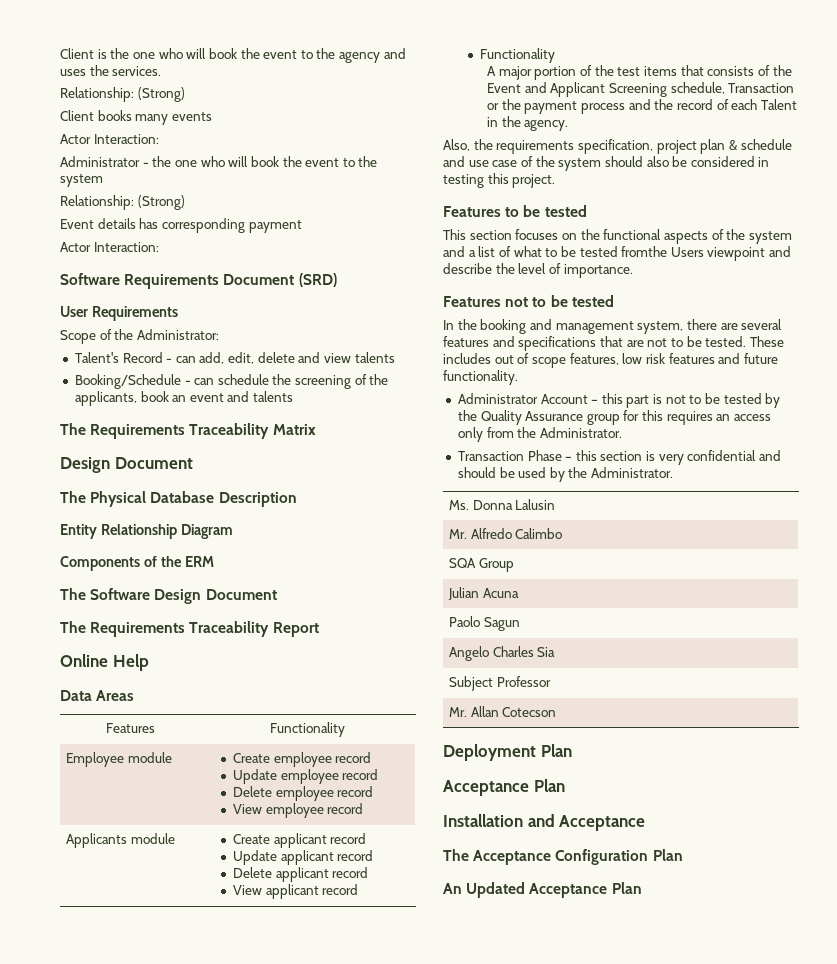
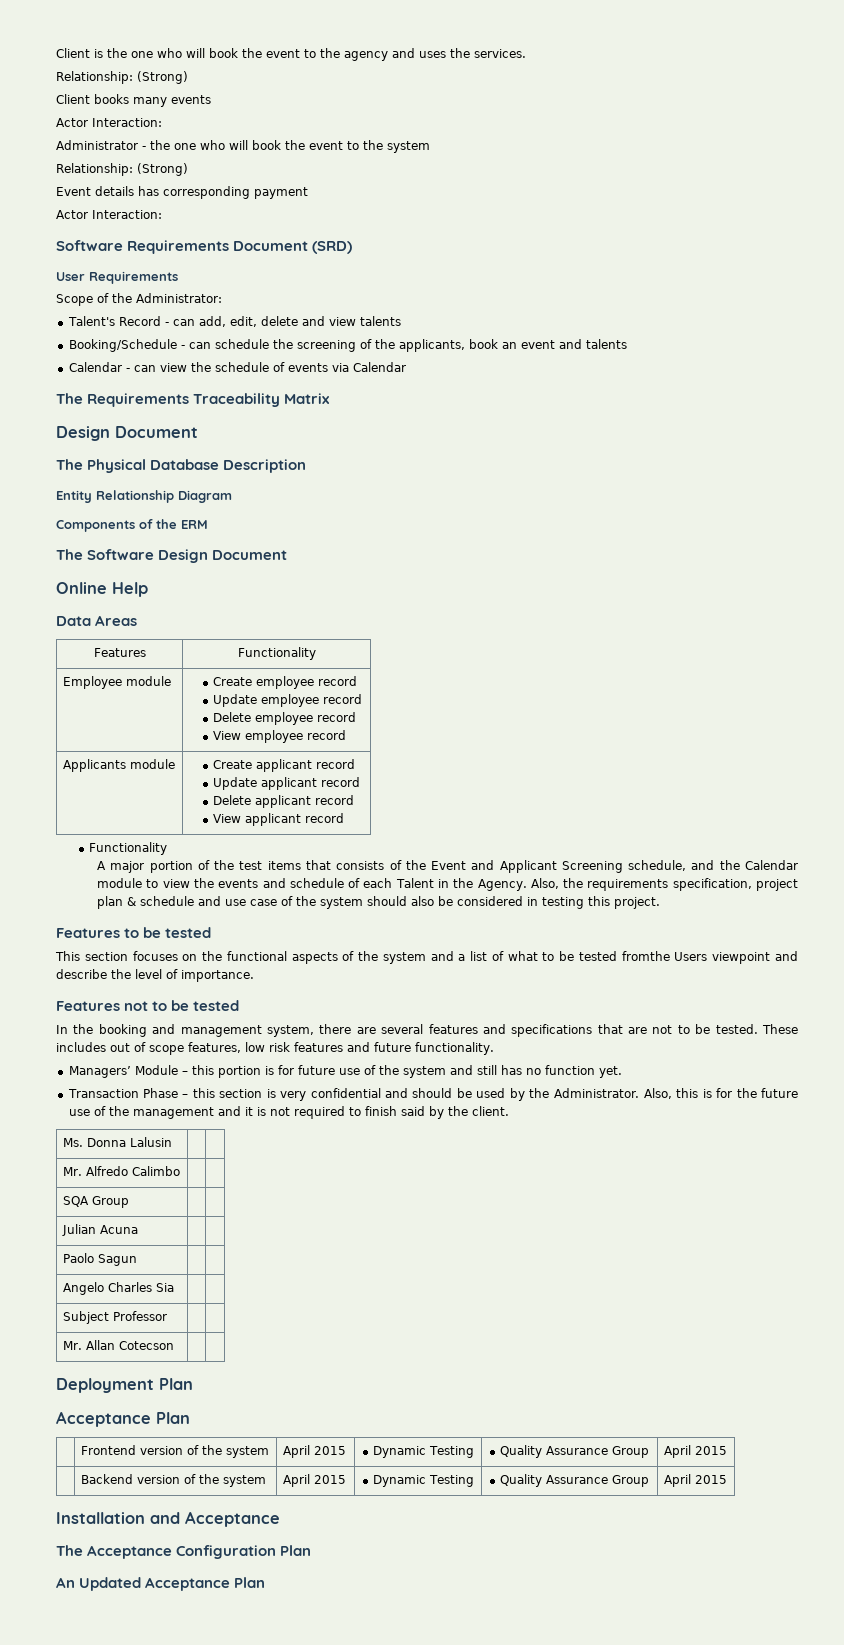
+ Calendar - can view the schedule of events via Calendar
- The Requirements Traceability Report
- A major portion of the test items that consists of the Event and Applicant Screening schedule, Transaction or the payment process and the record of each Talent in the agency.
- Also, the requirements specification, project plan & schedule and use case of the system should also be considered in testing this project.
+ A major portion of the test items that consists of the Event and Applicant Screening schedule, and the Calendar module to view the events and schedule of each Talent in the Agency. Also, the requirements specification, project plan & schedule and use case of the system should also be considered in testing this project.
- Administrator Account – this part is not to be tested by the Quality Assurance group for this requires an access only from the Administrator.
+ Managers’ Module – this portion is for future use of the system and still has no function yet.
+ Also, this is for the future use of the management and it is not required to finish said by the client.
+ | Frontend version of the system | April 2015 | Dynamic Testing | Quality Assurance Group | April 2015
+ | Backend version of the system | April 2015 | Dynamic Testing | Quality Assurance Group | April 2015

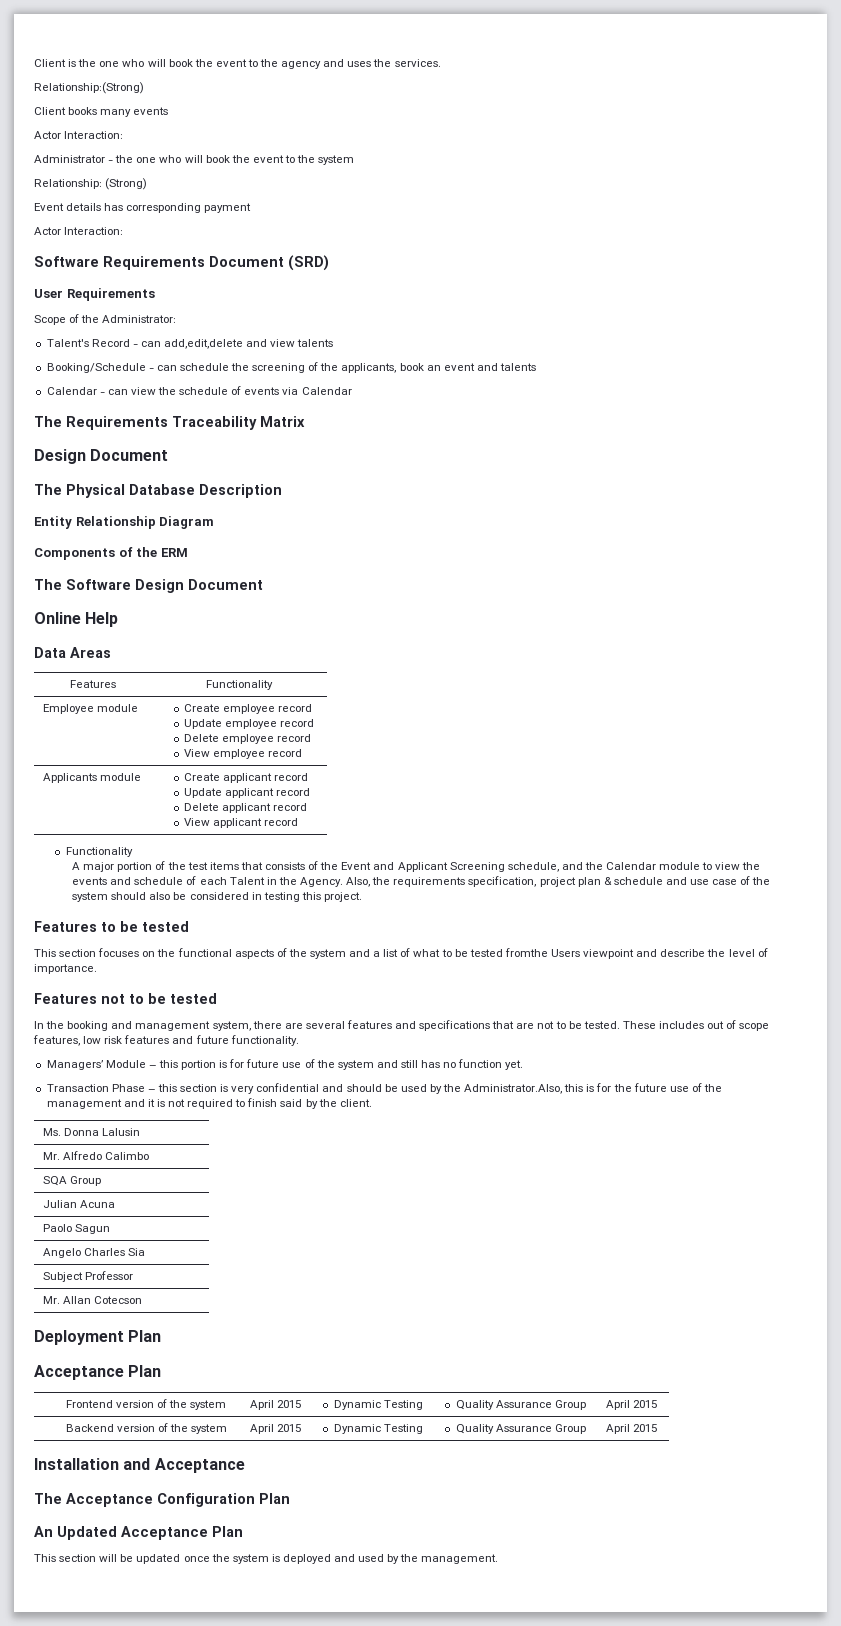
  Client is the one who will book the event to the agency and uses the services.
- Relationship: (Strong)
+ Relationship:(Strong)
- Talent's Record - can add, edit, delete and view talents
+ Talent's Record - can add,edit,delete and view talents
- Transaction Phase – this section is very confidential and should be used by the Administrator. Also, this is for the future use of the management and it is not required to finish said by the client.
+ Transaction Phase – this section is very confidential and should be used by the Administrator.Also, this is for the future use of the management and it is not required to finish said by the client.
+ This section will be updated once the system is deployed and used by the management.

